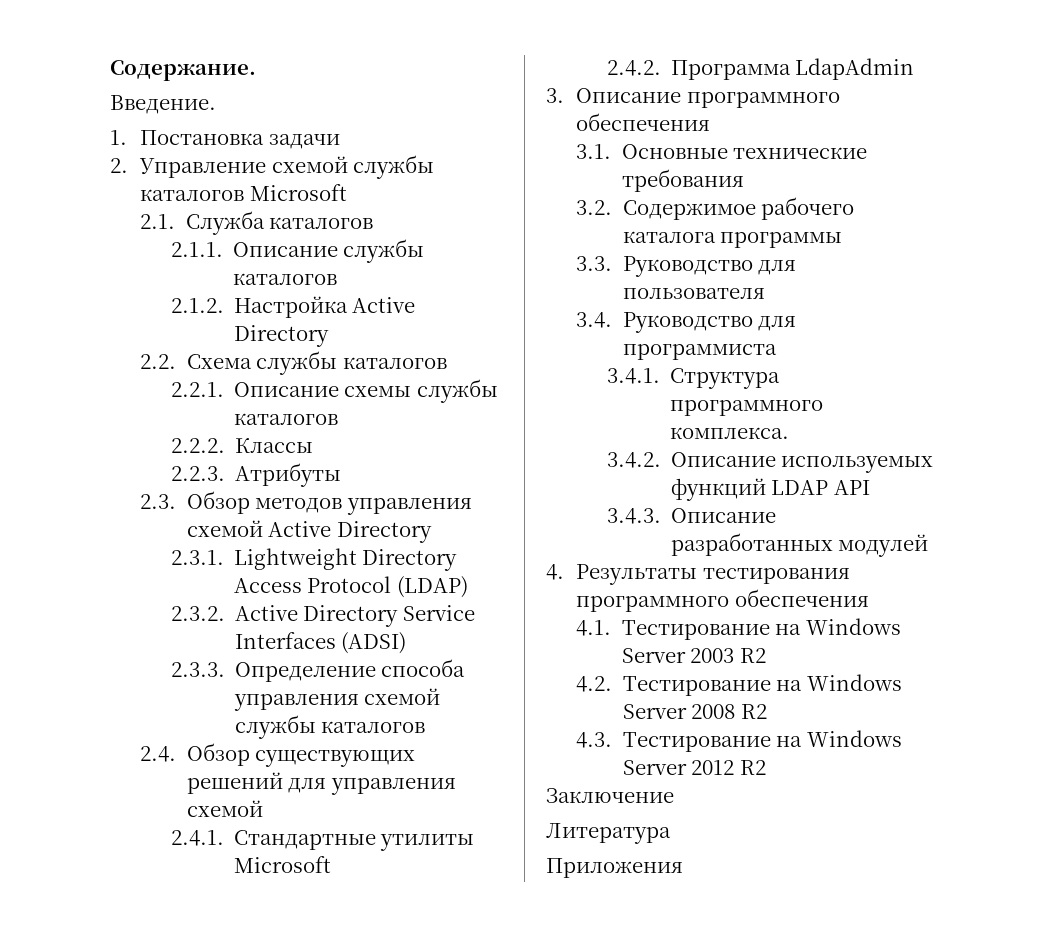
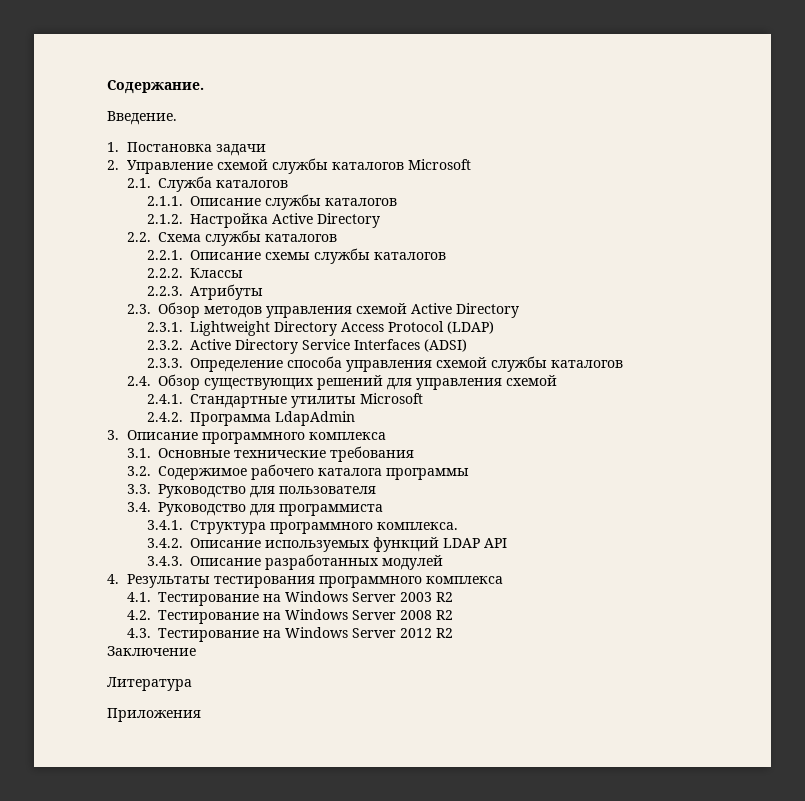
- 3. Описание программного обеспечения
+ 3. Описание программного комплекса
- 4. Результаты тестирования программного обеспечения
+ 4. Результаты тестирования программного комплекса

